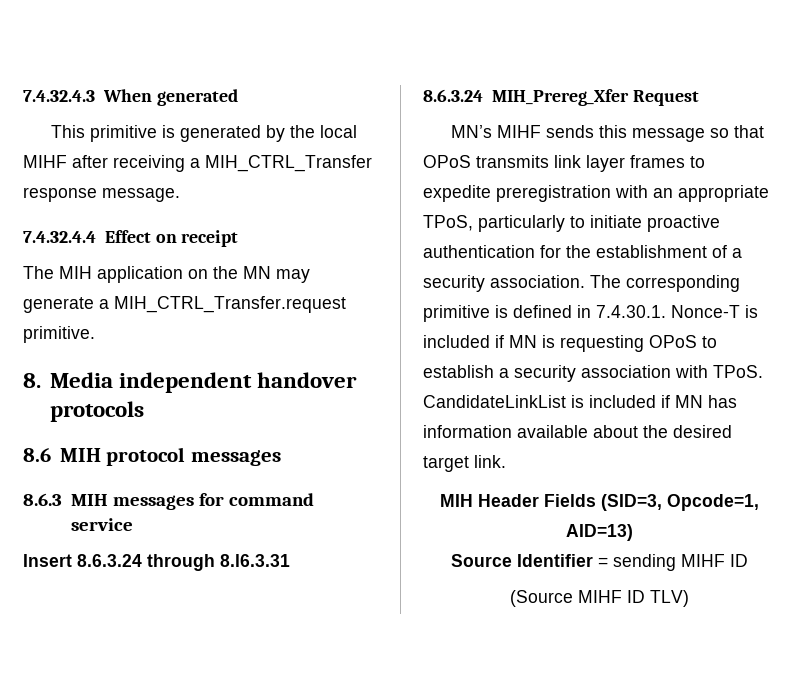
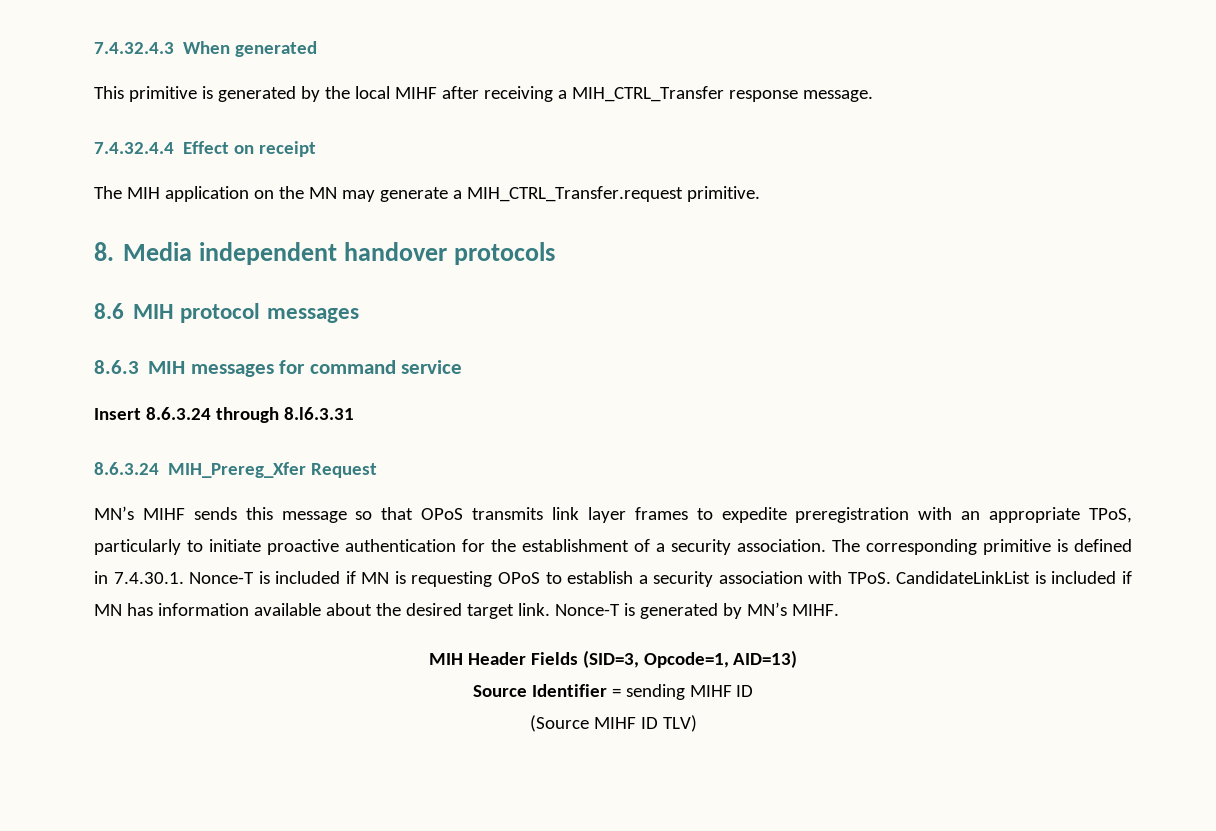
+ Nonce-T is generated by MN’s MIHF.

